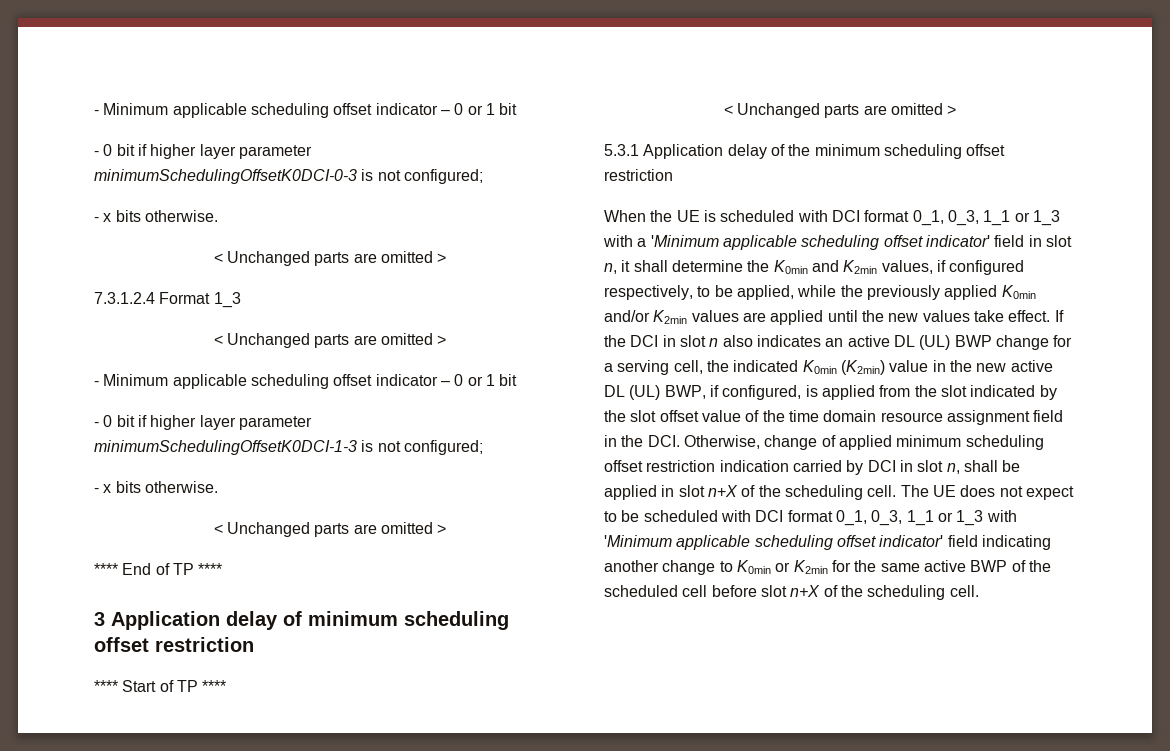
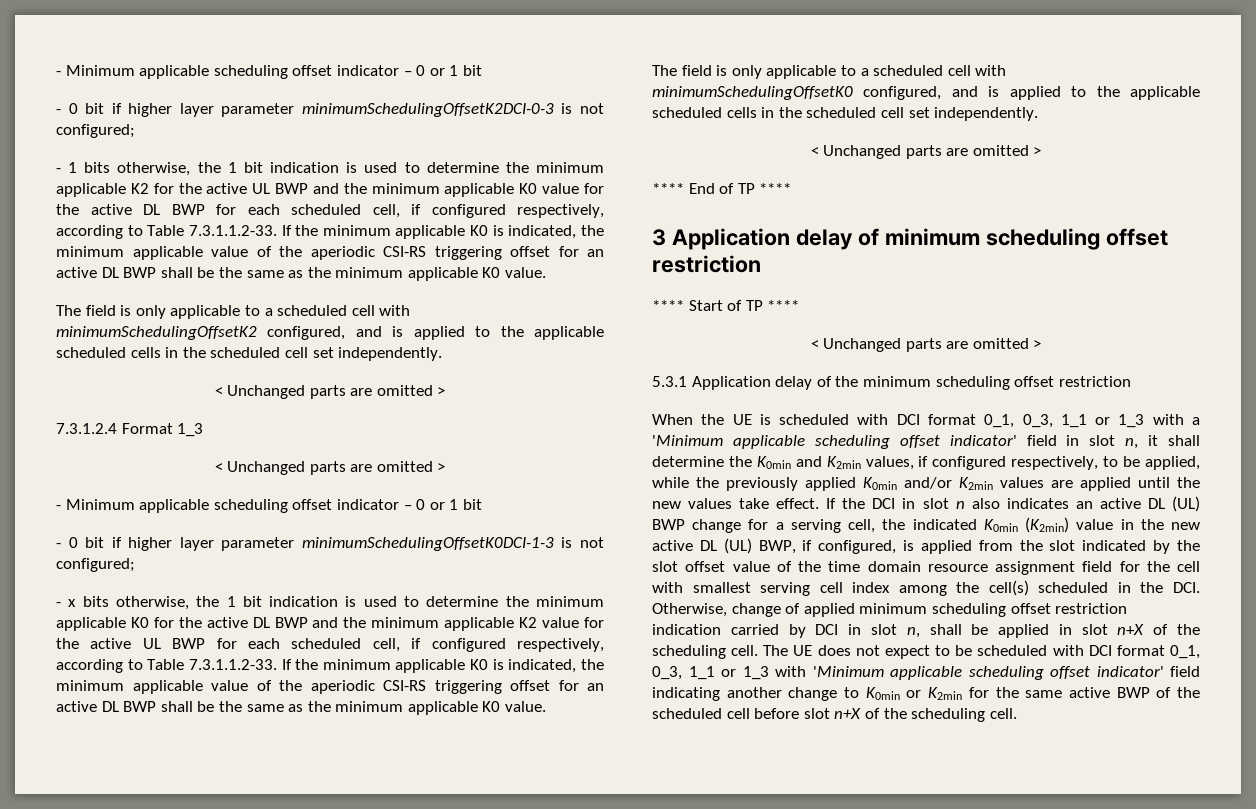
- - 0 bit if higher layer parameter minimumSchedulingOffsetK0DCI-0-3 is not configured;
- - x bits otherwise.
+ - 0 bit if higher layer parameter minimumSchedulingOffsetK2DCI-0-3 is not configured;
+ - 1 bits otherwise, the 1 bit indication is used to determine the minimum applicable K2 for the active UL BWP and the minimum applicable K0 value for the active DL BWP for each scheduled cell, if configured respectively, according to Table 7.3.1.1.2-33. If the minimum applicable K0 is indicated, the minimum applicable value of the aperiodic CSI-RS triggering offset for an active DL BWP shall be the same as the minimum applicable K0 value.
+ The field is only applicable to a scheduled cell with minimumSchedulingOffsetK2 configured, and is applied to the applicable scheduled cells in the scheduled cell set independently.
  - 0 bit if higher layer parameter minimumSchedulingOffsetK0DCI-1-3 is not configured;
- - x bits otherwise.
+ - x bits otherwise, the 1 bit indication is used to determine the minimum applicable K0 for the active DL BWP and the minimum applicable K2 value for the active UL BWP for each scheduled cell, if configured respectively, according to Table 7.3.1.1.2-33. If the minimum applicable K0 is indicated, the minimum applicable value of the aperiodic CSI-RS triggering offset for an active DL BWP shall be the same as the minimum applicable K0 value.
+ The field is only applicable to a scheduled cell with minimumSchedulingOffsetK0 configured, and is applied to the applicable scheduled cells in the scheduled cell set independently.
- If the DCI in slot n also indicates an active DL (UL) BWP change for a serving cell, the indicated K0min (K2min) value in the new active DL (UL) BWP, if configured, is applied from the slot indicated by the slot offset value of the time domain resource assignment field in the DCI. Otherwise, change of applied minimum scheduling offset restriction indication carried by DCI in slot n, shall be applied in slot n+X of the scheduling cell.
+ If the DCI in slot n also indicates an active DL (UL) BWP change for a serving cell, the indicated K0min (K2min) value in the new active DL (UL) BWP, if configured, is applied from the slot indicated by the slot offset value of the time domain resource assignment field for the cell with smallest serving cell index among the cell(s) scheduled in the DCI. Otherwise, change of applied minimum scheduling offset restriction indication carried by DCI in slot n, shall be applied in slot n+X of the scheduling cell.

